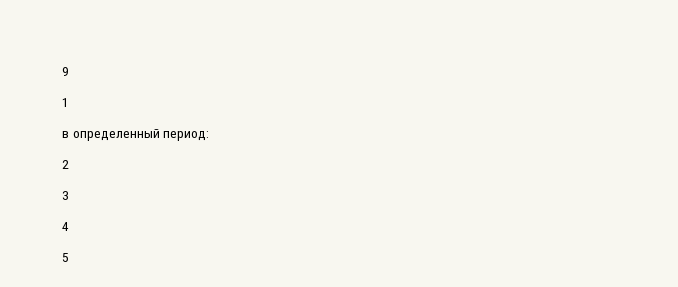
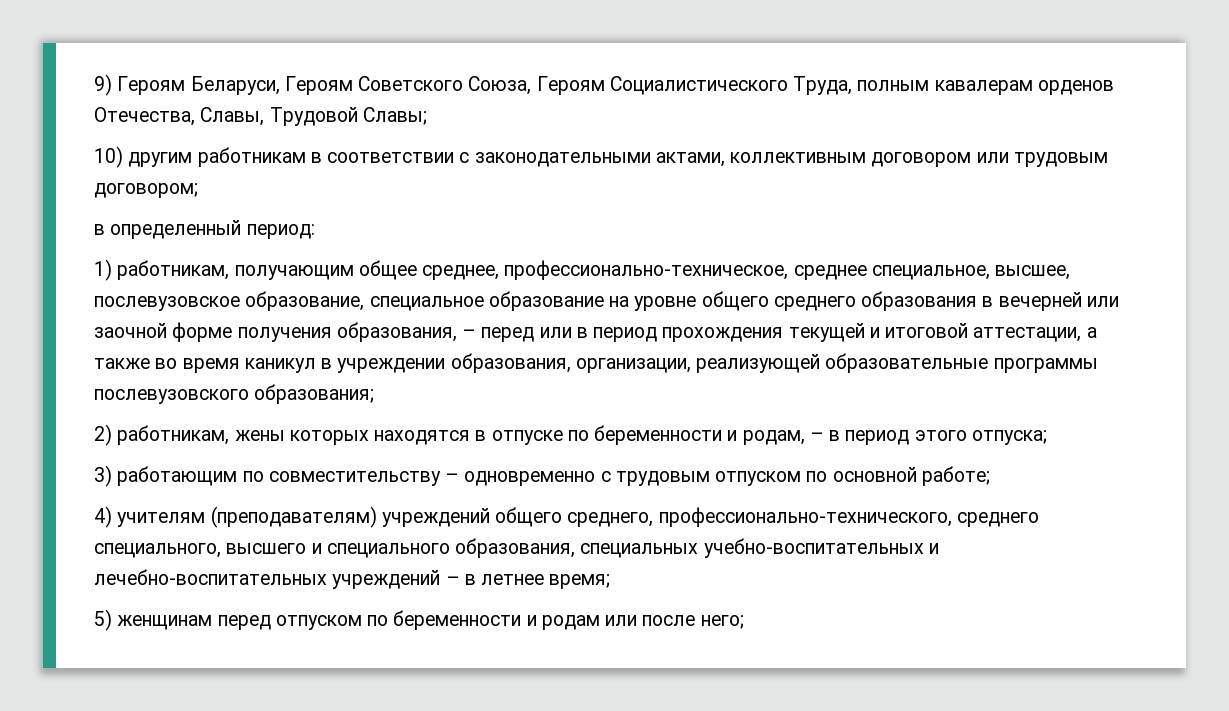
- 9
- 1
+ 9) Героям Беларуси, Героям Советского Союза, Героям Социалистического Труда, полным кавалерам орденов Отечества, Славы, Трудовой Славы;
+ 10) другим работникам в соответствии с законодательными актами, коллективным договором или трудовым договором;
  в определенный период:
- 2
- 3
- 4
- 5
+ 1) работникам, получающим общее среднее, профессионально-техническое, среднее специальное, высшее, послевузовское образование, специальное образование на уровне общего среднего образования в вечерней или заочной форме получения образования, – перед или в период прохождения текущей и итоговой аттестации, а также во время каникул в учреждении образования, организации, реализующей образовательные программы послевузовского образования;
+ 2) работникам, жены которых находятся в отпуске по беременности и родам, – в период этого отпуска;
+ 3) работающим по совместительству – одновременно с трудовым отпуском по основной работе;
+ 4) учителям (преподавателям) учреждений общего среднего, профессионально-технического, среднего специального, высшего и специального образования, специальных учебно-воспитательных и лечебно-воспитательных учреждений – в летнее время;
+ 5) женщинам перед отпуском по беременности и родам или после него;

